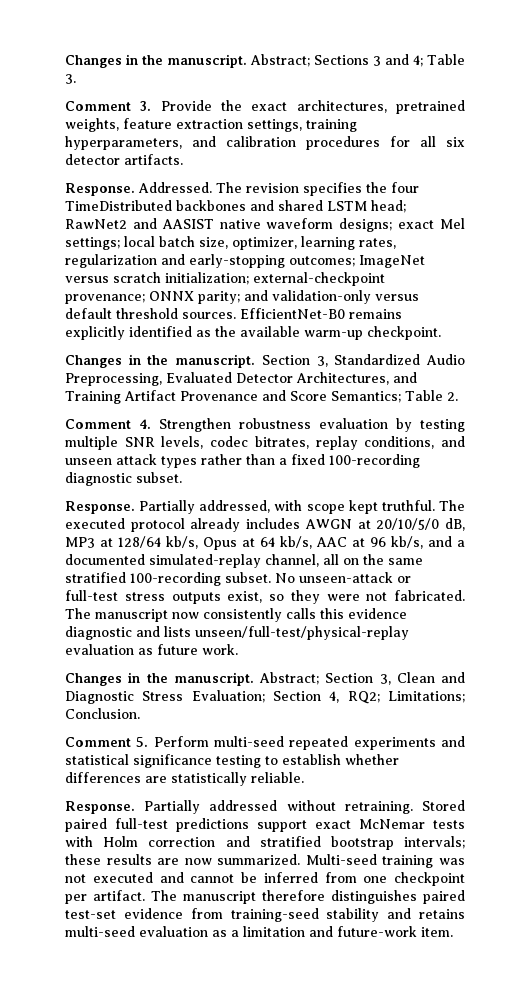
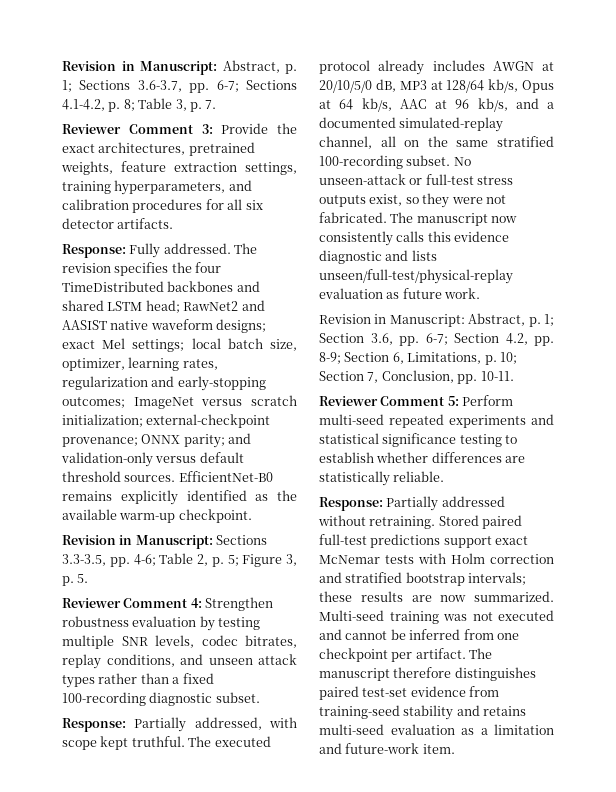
- Changes in the manuscript. Abstract; Sections 3 and 4; Table 3.
- Comment 3. Provide the exact architectures, pretrained weights, feature extraction settings, training hyperparameters, and calibration procedures for all six detector artifacts.
+ Revision in Manuscript: Abstract, p. 1; Sections 3.6-3.7, pp. 6-7; Sections 4.1-4.2, p. 8; Table 3, p. 7.
+ Reviewer Comment 3: Provide the exact architectures, pretrained weights, feature extraction settings, training hyperparameters, and calibration procedures for all six detector artifacts.
- Response. Addressed.
+ Response: Fully addressed.
- Changes in the manuscript. Section 3, Standardized Audio Preprocessing, Evaluated Detector Architectures, and Training Artifact Provenance and Score Semantics; Table 2.
- Comment 4. Strengthen robustness evaluation by testing multiple SNR levels, codec bitrates, replay conditions, and unseen attack types rather than a fixed 100-recording diagnostic subset.
+ Revision in Manuscript: Sections 3.3-3.5, pp. 4-6; Table 2, p. 5; Figure 3, p. 5.
+ Reviewer Comment 4: Strengthen robustness evaluation by testing multiple SNR levels, codec bitrates, replay conditions, and unseen attack types rather than a fixed 100-recording diagnostic subset.
- Response. Partially addressed, with scope kept truthful.
+ Response: Partially addressed, with scope kept truthful.
- Changes in the manuscript. Abstract; Section 3, Clean and Diagnostic Stress Evaluation; Section 4, RQ2; Limitations; Conclusion.
- Comment 5. Perform multi-seed repeated experiments and statistical significance testing to establish whether differences are statistically reliable.
+ Revision in Manuscript: Abstract, p. 1; Section 3.6, pp. 6-7; Section 4.2, pp. 8-9; Section 6, Limitations, p. 10; Section 7, Conclusion, pp. 10-11.
+ Reviewer Comment 5: Perform multi-seed repeated experiments and statistical significance testing to establish whether differences are statistically reliable.
- Response. Partially addressed without retraining.
+ Response: Partially addressed without retraining.

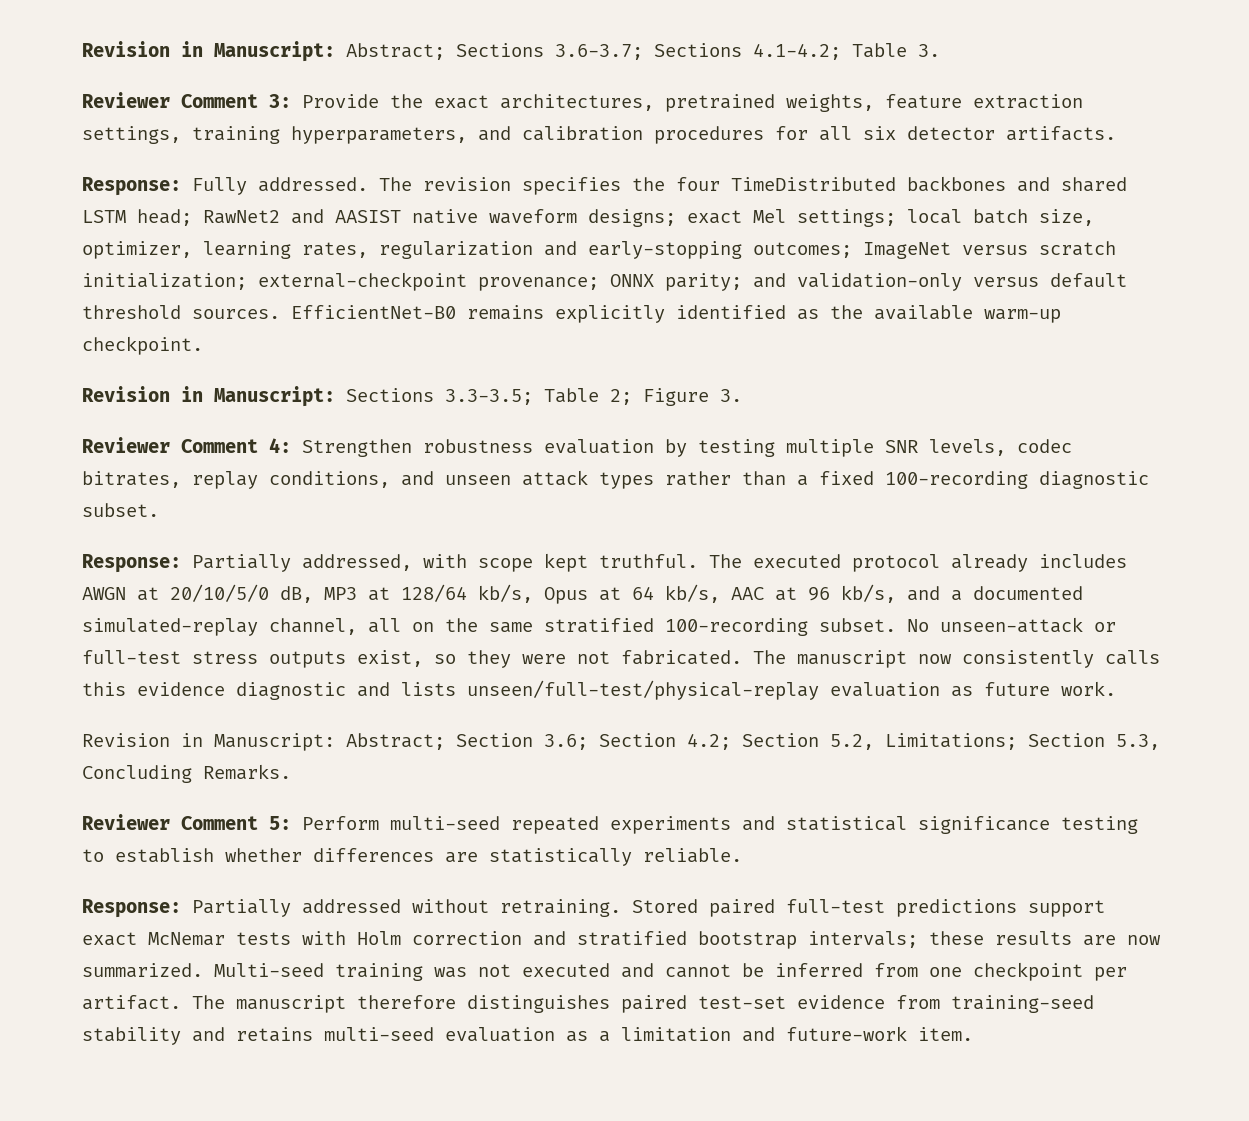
- Revision in Manuscript: Abstract, p. 1; Sections 3.6-3.7, pp. 6-7; Sections 4.1-4.2, p. 8; Table 3, p. 7.
+ Revision in Manuscript: Abstract; Sections 3.6-3.7; Sections 4.1-4.2; Table 3.
- Revision in Manuscript: Sections 3.3-3.5, pp. 4-6; Table 2, p. 5; Figure 3, p. 5.
+ Revision in Manuscript: Sections 3.3-3.5; Table 2; Figure 3.
- Revision in Manuscript: Abstract, p. 1; Section 3.6, pp. 6-7; Section 4.2, pp. 8-9; Section 6, Limitations, p. 10; Section 7, Conclusion, pp. 10-11.
+ Revision in Manuscript: Abstract; Section 3.6; Section 4.2; Section 5.2, Limitations; Section 5.3, Concluding Remarks.

